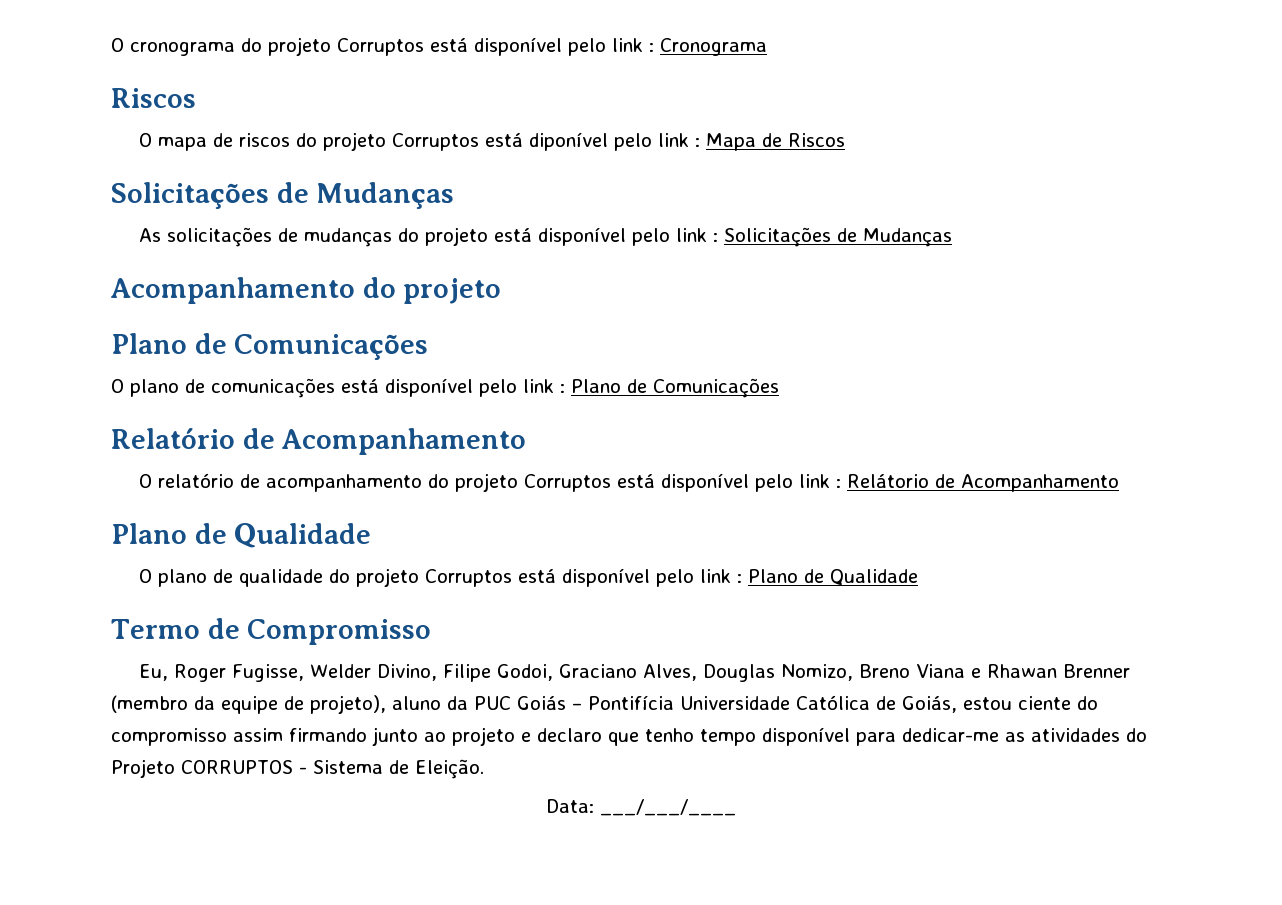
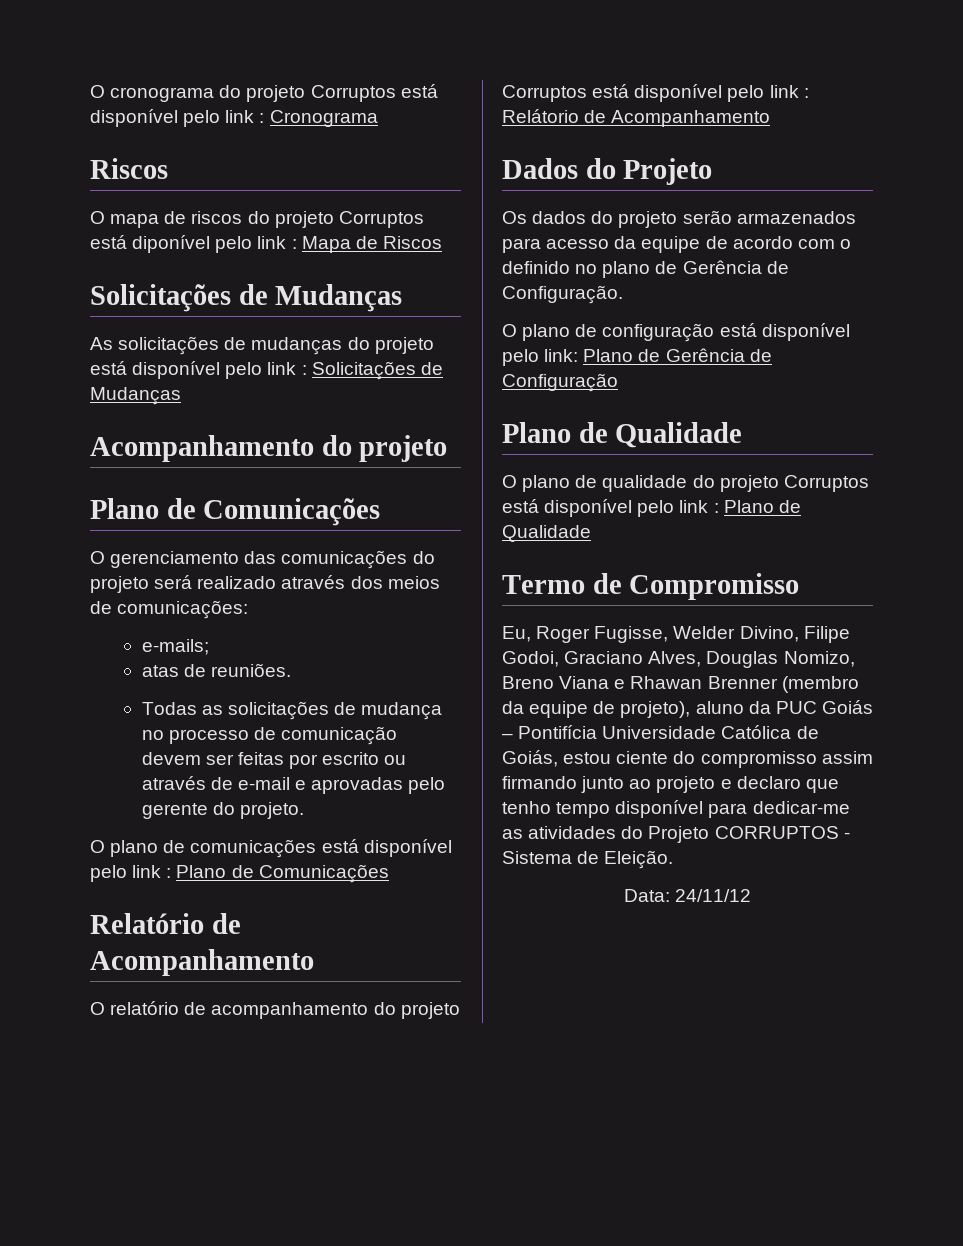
+ O gerenciamento das comunicações do projeto será realizado através dos meios de comunicações:
+ e-mails;
+ atas de reuniões.
+ Todas as solicitações de mudança no processo de comunicação devem ser feitas por escrito ou através de e-mail e aprovadas pelo gerente do projeto.
+ Dados do Projeto
+ Os dados do projeto serão armazenados para acesso da equipe de acordo com o definido no plano de Gerência de Configuração.
+ O plano de configuração está disponível pelo link: Plano de Gerência de Configuração
- Data: ___/___/____
+ Data: 24/11/12

